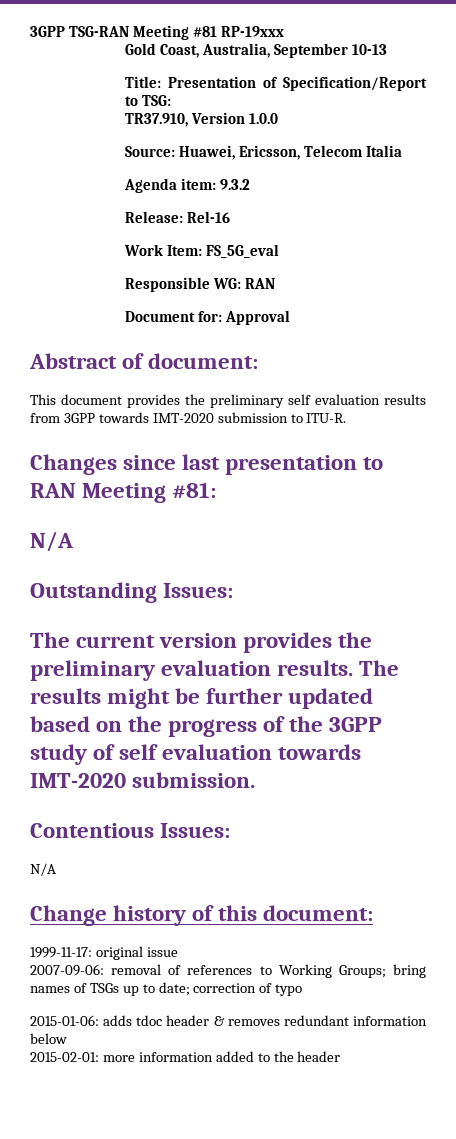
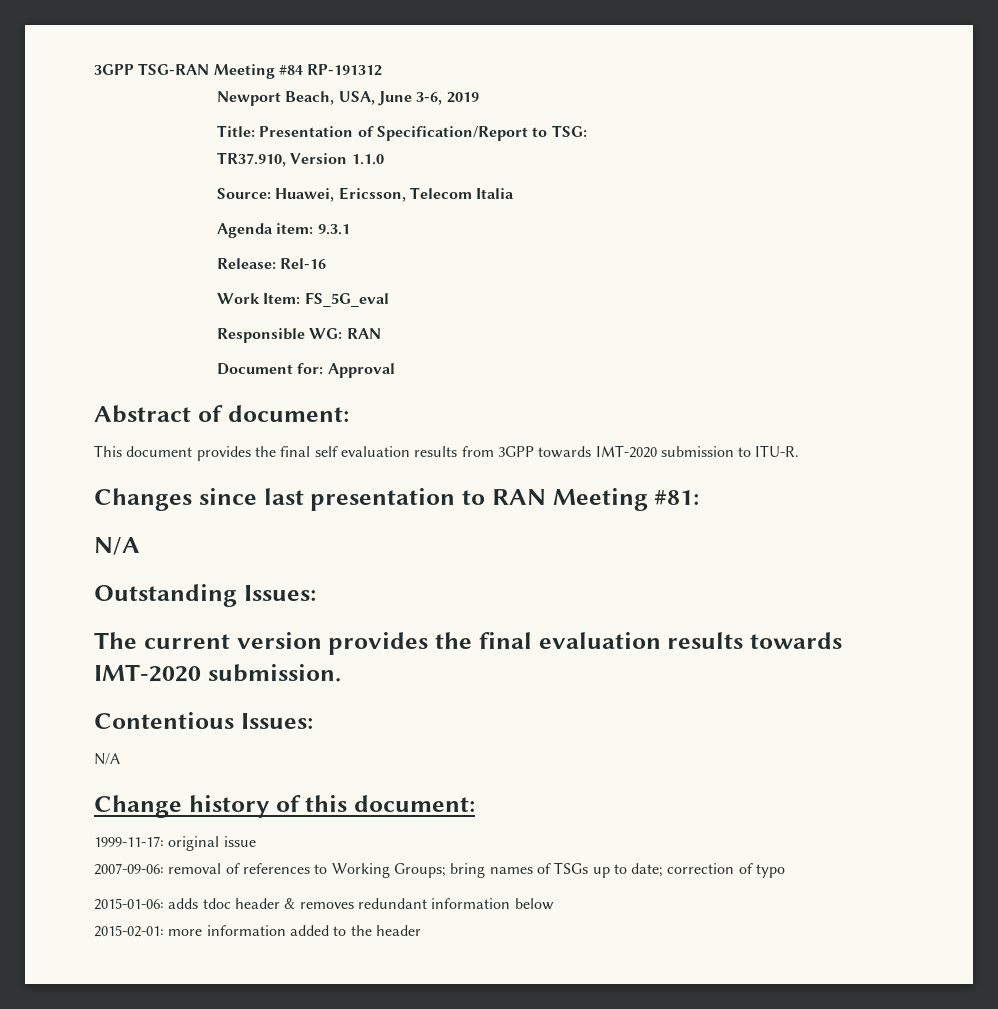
- 3GPP TSG-RAN Meeting #81 RP-19xxx
- Gold Coast, Australia, September 10-13
+ 3GPP TSG-RAN Meeting #84 RP-191312
+ Newport Beach, USA, June 3-6, 2019
- TR37.910, Version 1.0.0
+ TR37.910, Version 1.1.0
- Agenda item: 9.3.2
+ Agenda item: 9.3.1
- This document provides the preliminary self evaluation results from 3GPP towards IMT-2020 submission to ITU-R.
+ This document provides the final self evaluation results from 3GPP towards IMT-2020 submission to ITU-R.
- The current version provides the preliminary evaluation results. The results might be further updated based on the progress of the 3GPP study of self evaluation towards IMT-2020 submission.
+ The current version provides the final evaluation results towards IMT-2020 submission.

